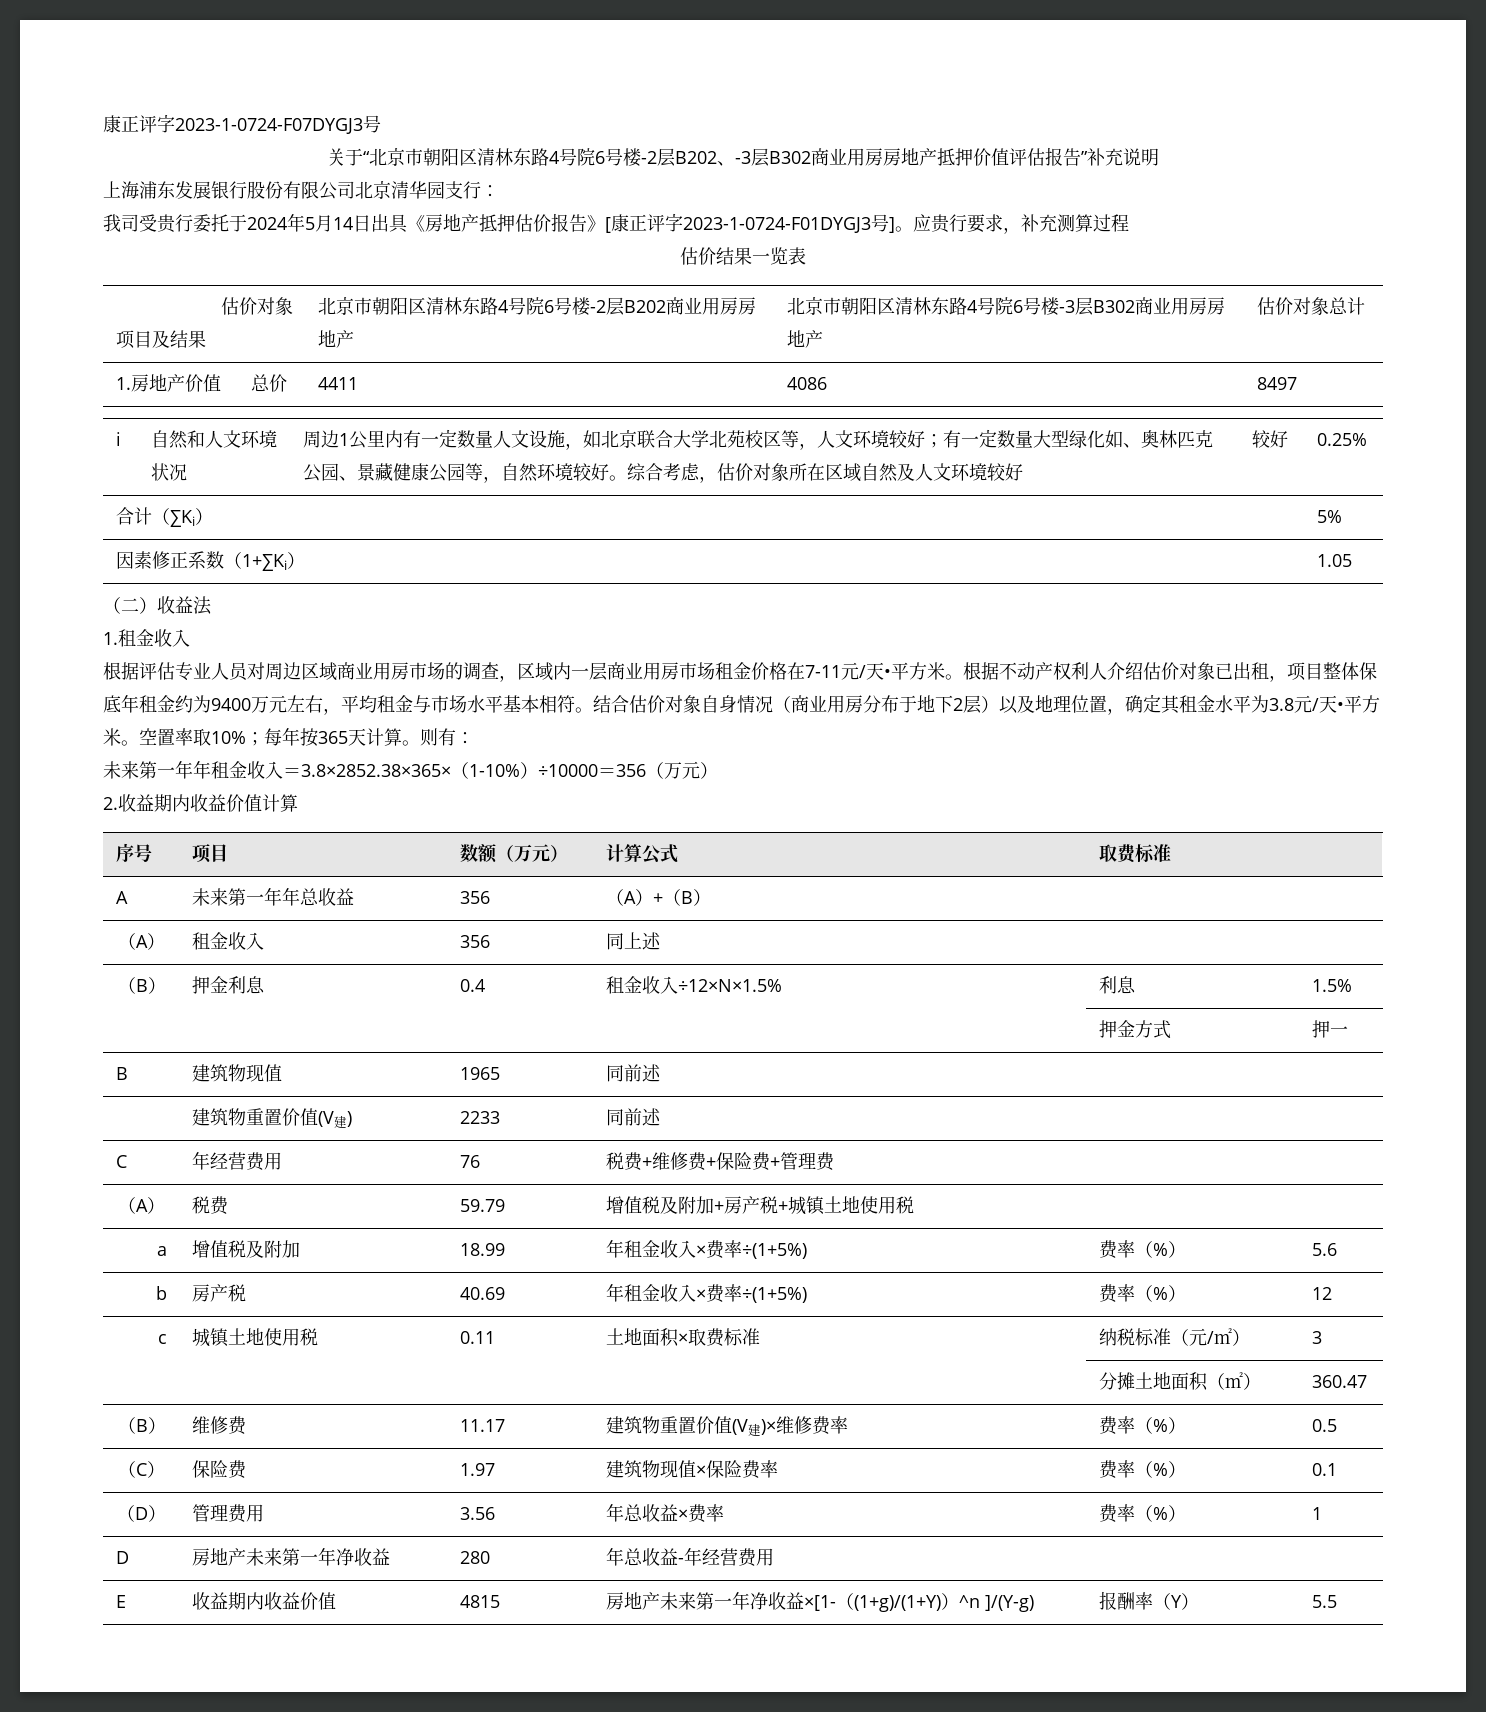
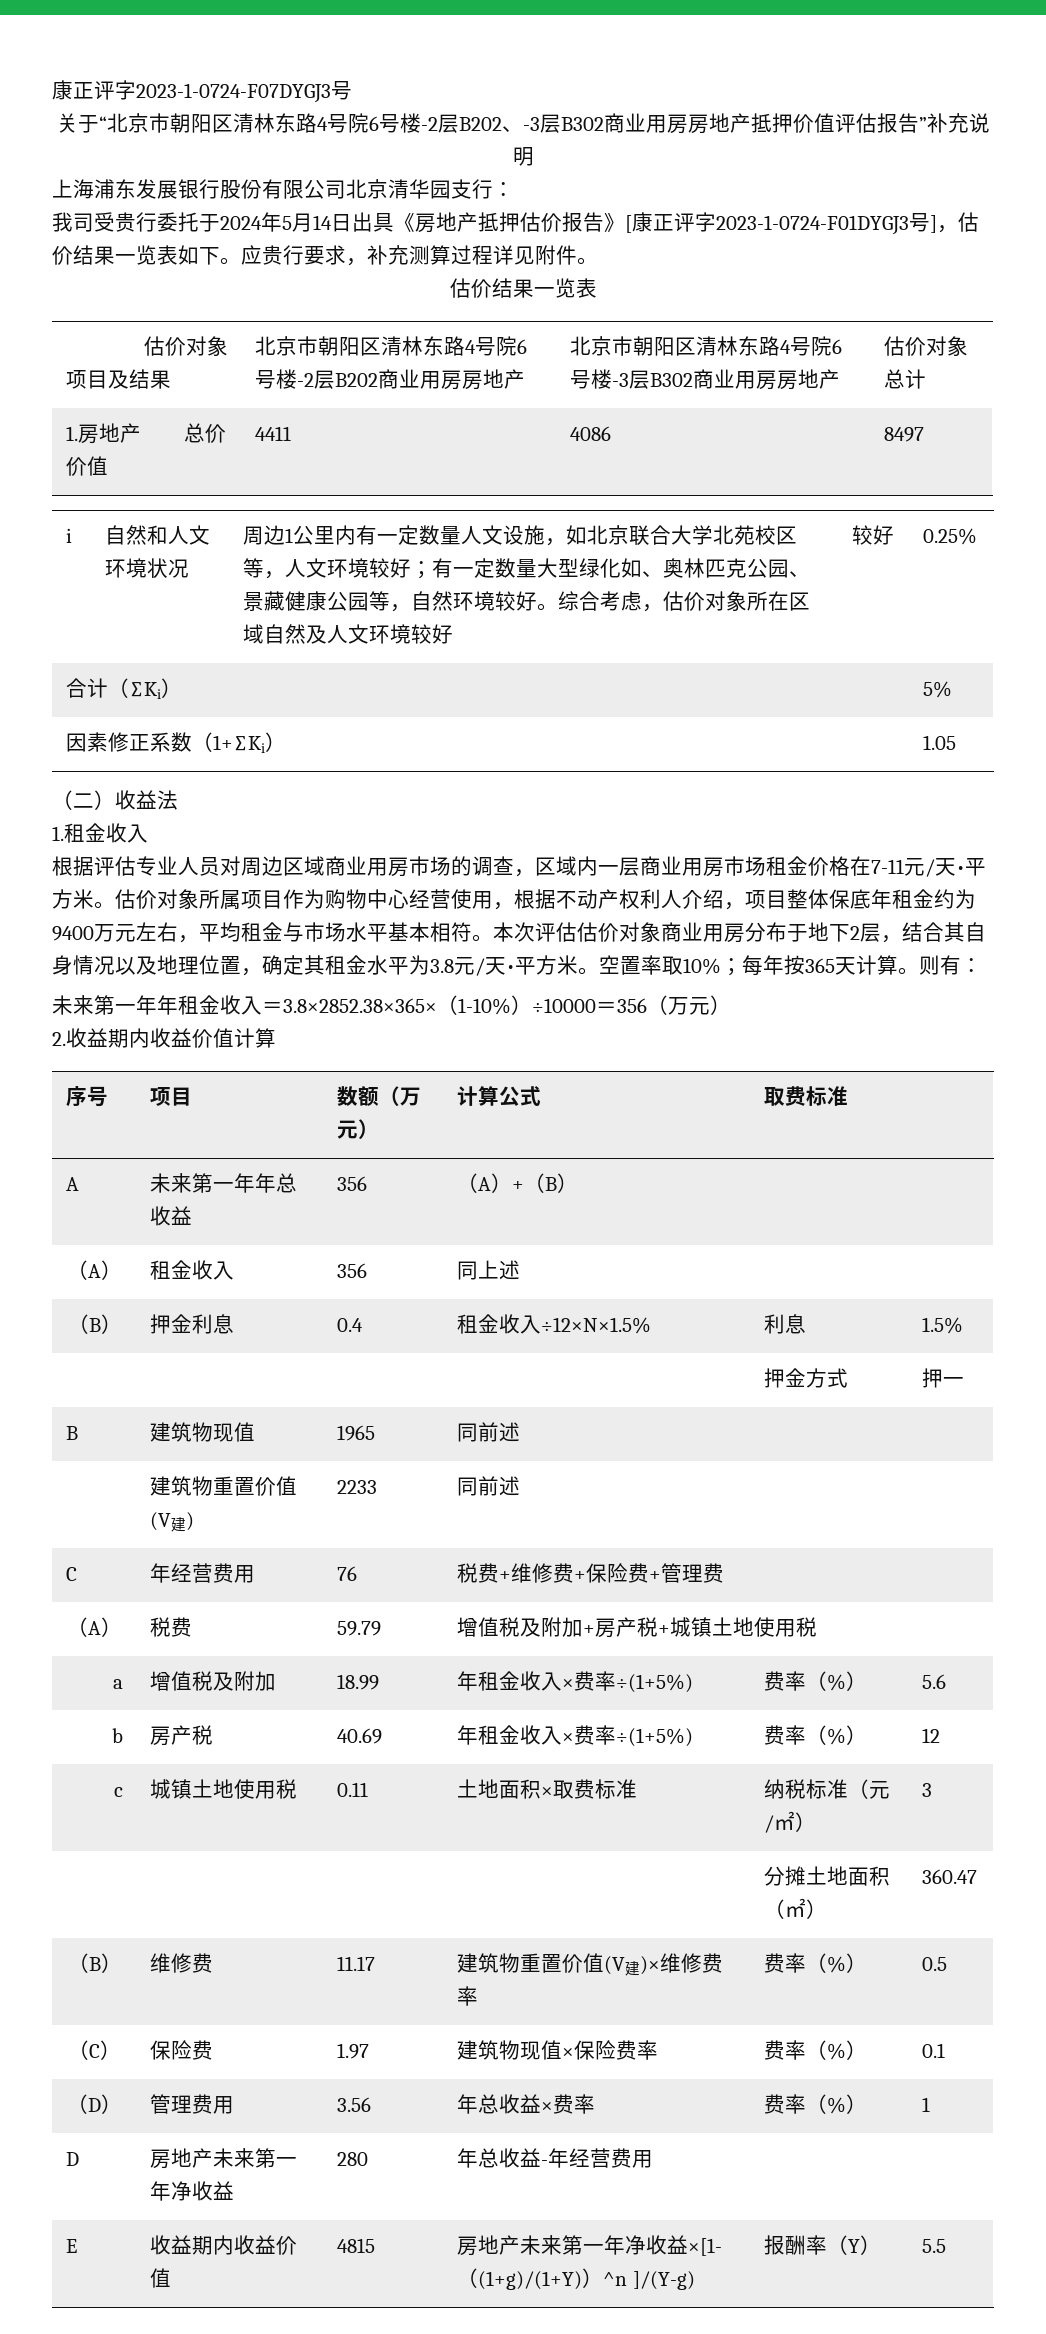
- 我司受贵行委托于2024年5月14日出具《房地产抵押估价报告》[康正评字2023-1-0724-F01DYGJ3号]。
+ 我司受贵行委托于2024年5月14日出具《房地产抵押估价报告》[康正评字2023-1-0724-F01DYGJ3号]，估价结果一览表如下。
- 应贵行要求，补充测算过程
+ 应贵行要求，补充测算过程详见附件。
- 根据不动产权利人介绍估价对象已出租，项目整体保底年租金约为9400万元左右，平均租金与市场水平基本相符。
+ 估价对象所属项目作为购物中心经营使用，根据不动产权利人介绍，项目整体保底年租金约为9400万元左右，平均租金与市场水平基本相符。
- 结合估价对象自身情况（商业用房分布于地下2层）以及地理位置，确定其租金水平为3.8元/天•平方米。
+ 本次评估估价对象商业用房分布于地下2层，结合其自身情况以及地理位置，确定其租金水平为3.8元/天•平方米。

